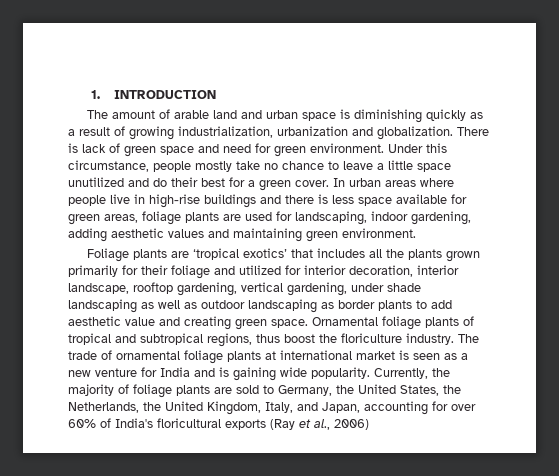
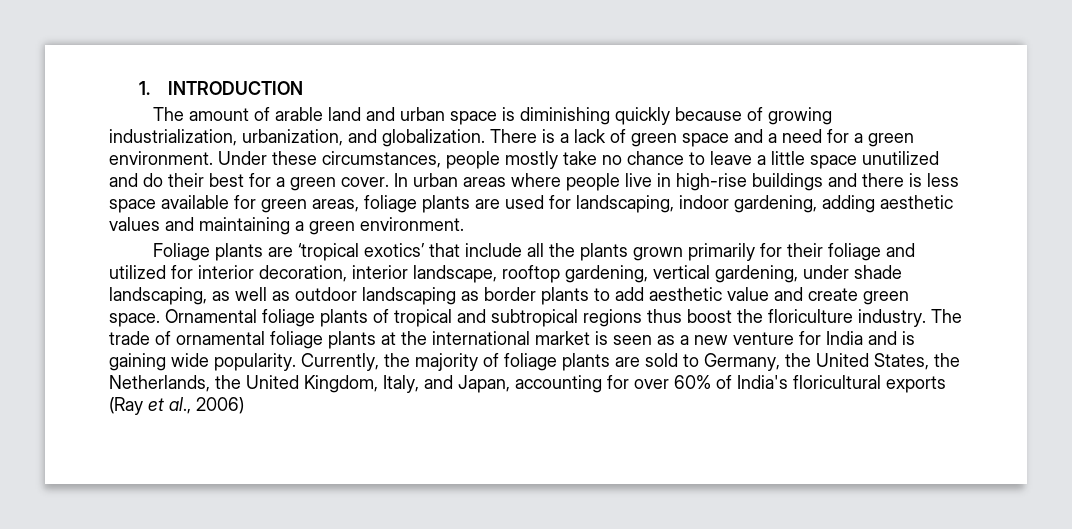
- The amount of arable land and urban space is diminishing quickly as a result of growing industrialization, urbanization and globalization.
+ The amount of arable land and urban space is diminishing quickly because of growing industrialization, urbanization, and globalization.
- There is lack of green space and need for green environment.
+ There is a lack of green space and a need for a green environment.
- Under this circumstance, people mostly take no chance to leave a little space unutilized and do their best for a green cover.
+ Under these circumstances, people mostly take no chance to leave a little space unutilized and do their best for a green cover.
- In urban areas where people live in high-rise buildings and there is less space available for green areas, foliage plants are used for landscaping, indoor gardening, adding aesthetic values and maintaining green environment.
+ In urban areas where people live in high-rise buildings and there is less space available for green areas, foliage plants are used for landscaping, indoor gardening, adding aesthetic values and maintaining a green environment.
- Foliage plants are ‘tropical exotics’ that includes all the plants grown primarily for their foliage and utilized for interior decoration, interior landscape, rooftop gardening, vertical gardening, under shade landscaping as well as outdoor landscaping as border plants to add aesthetic value and creating green space.
+ Foliage plants are ‘tropical exotics’ that include all the plants grown primarily for their foliage and utilized for interior decoration, interior landscape, rooftop gardening, vertical gardening, under shade landscaping, as well as outdoor landscaping as border plants to add aesthetic value and create green space.
- Ornamental foliage plants of tropical and subtropical regions, thus boost the floriculture industry.
+ Ornamental foliage plants of tropical and subtropical regions thus boost the floriculture industry.
- The trade of ornamental foliage plants at international market is seen as a new venture for India and is gaining wide popularity.
+ The trade of ornamental foliage plants at the international market is seen as a new venture for India and is gaining wide popularity.

